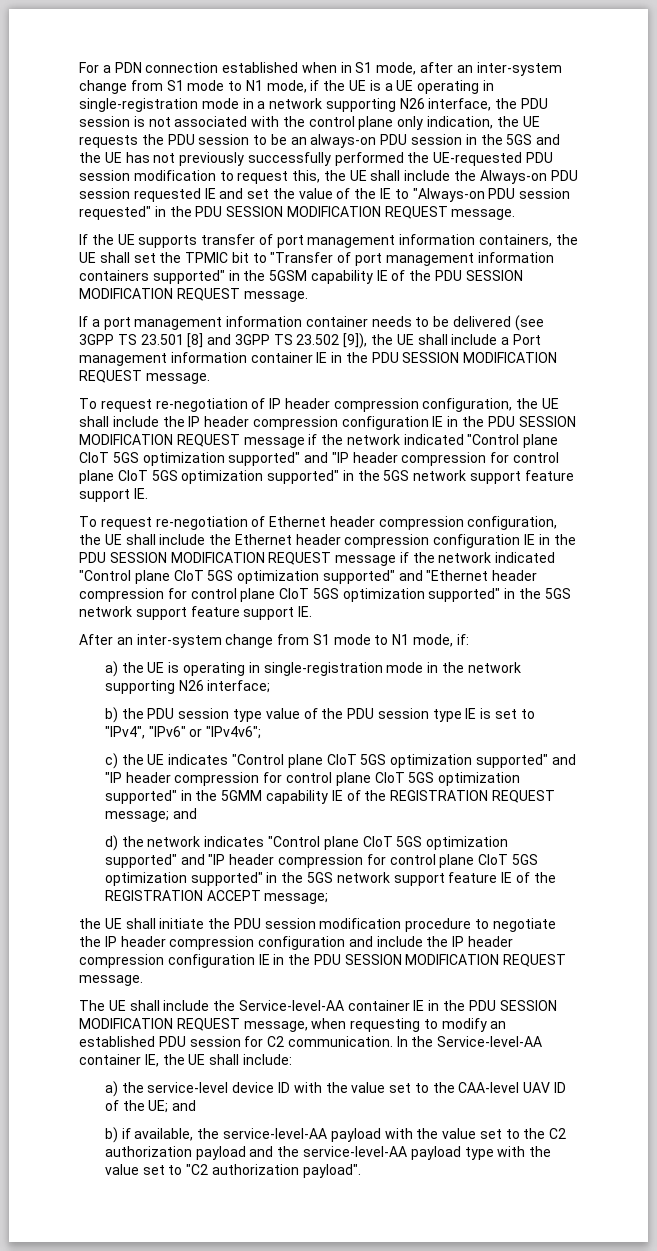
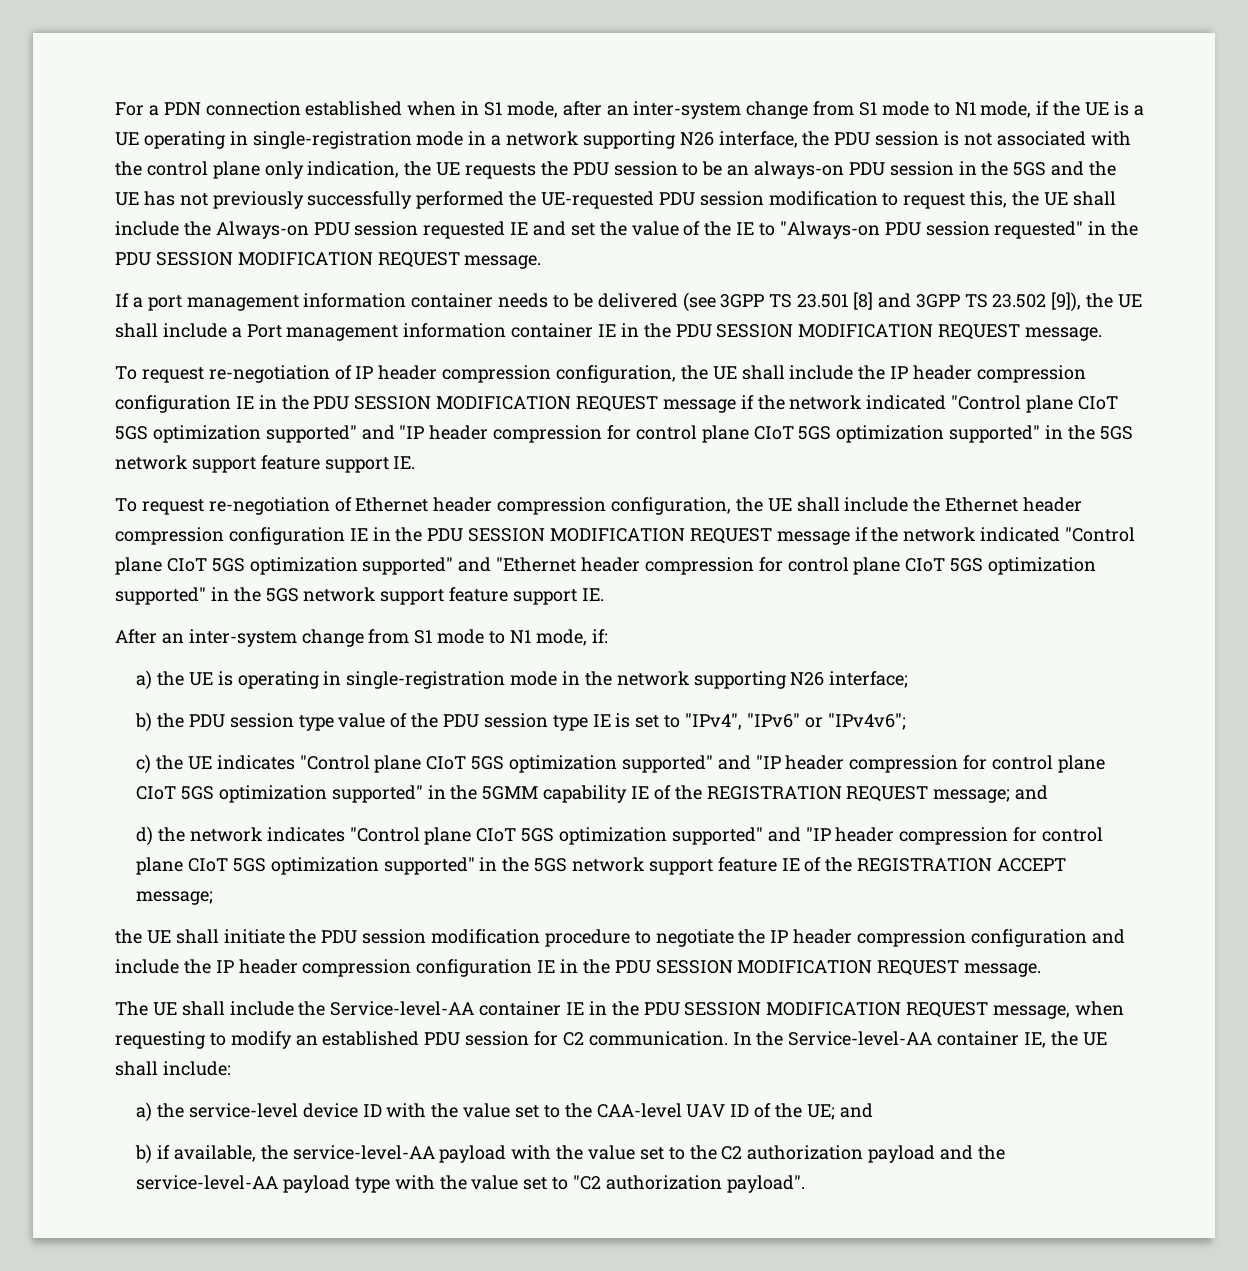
- If the UE supports transfer of port management information containers, the UE shall set the TPMIC bit to "Transfer of port management information containers supported" in the 5GSM capability IE of the PDU SESSION MODIFICATION REQUEST message.

